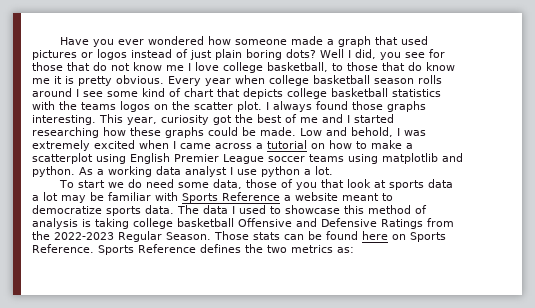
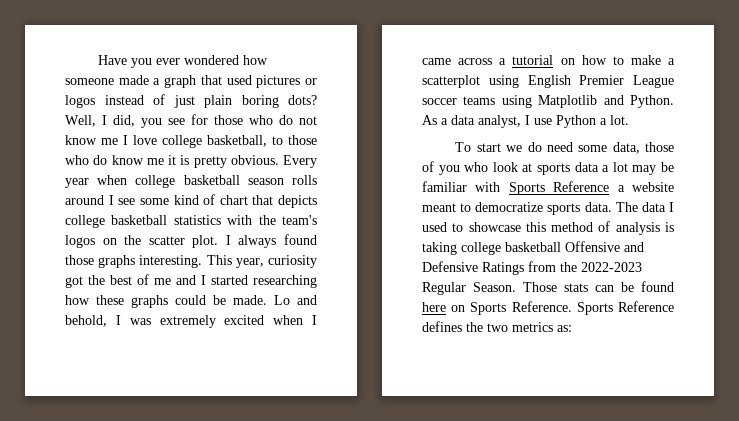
- Well I did, you see for those that do not know me I love college basketball, to those that do know me it is pretty obvious.
+ Well, I did, you see for those who do not know me I love college basketball, to those who do know me it is pretty obvious.
- Every year when college basketball season rolls around I see some kind of chart that depicts college basketball statistics with the teams logos on the scatter plot.
+ Every year when college basketball season rolls around I see some kind of chart that depicts college basketball statistics with the team's logos on the scatter plot.
- Low and behold, I was extremely excited when I came across a tutorial on how to make a scatterplot using English Premier League soccer teams using matplotlib and python. As a working data analyst I use python a lot.
+ Lo and behold, I was extremely excited when I came across a tutorial on how to make a scatterplot using English Premier League soccer teams using Matplotlib and Python. As a data analyst, I use Python a lot.
- To start we do need some data, those of you that look at sports data a lot may be familiar with Sports Reference a website meant to democratize sports data.
+ To start we do need some data, those of you who look at sports data a lot may be familiar with Sports Reference a website meant to democratize sports data.

